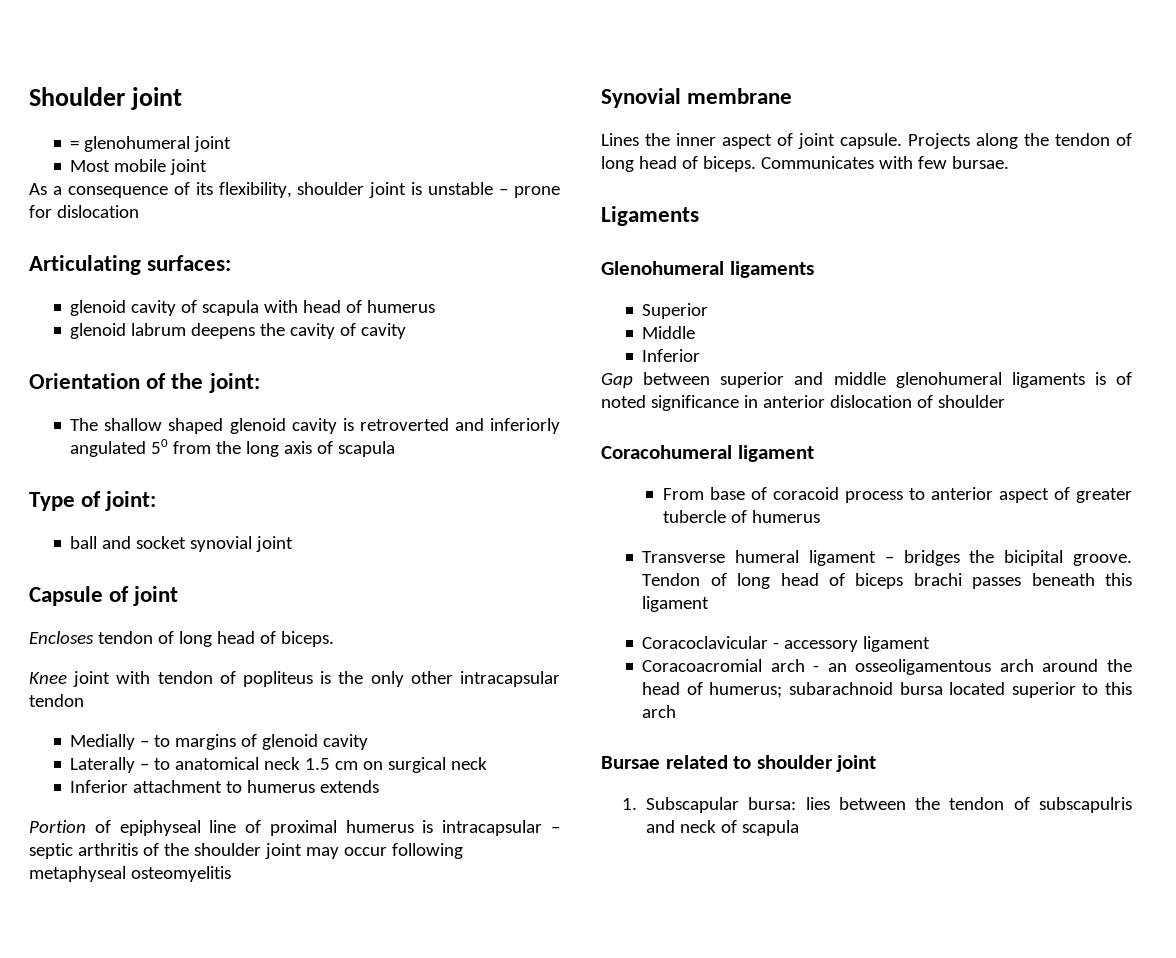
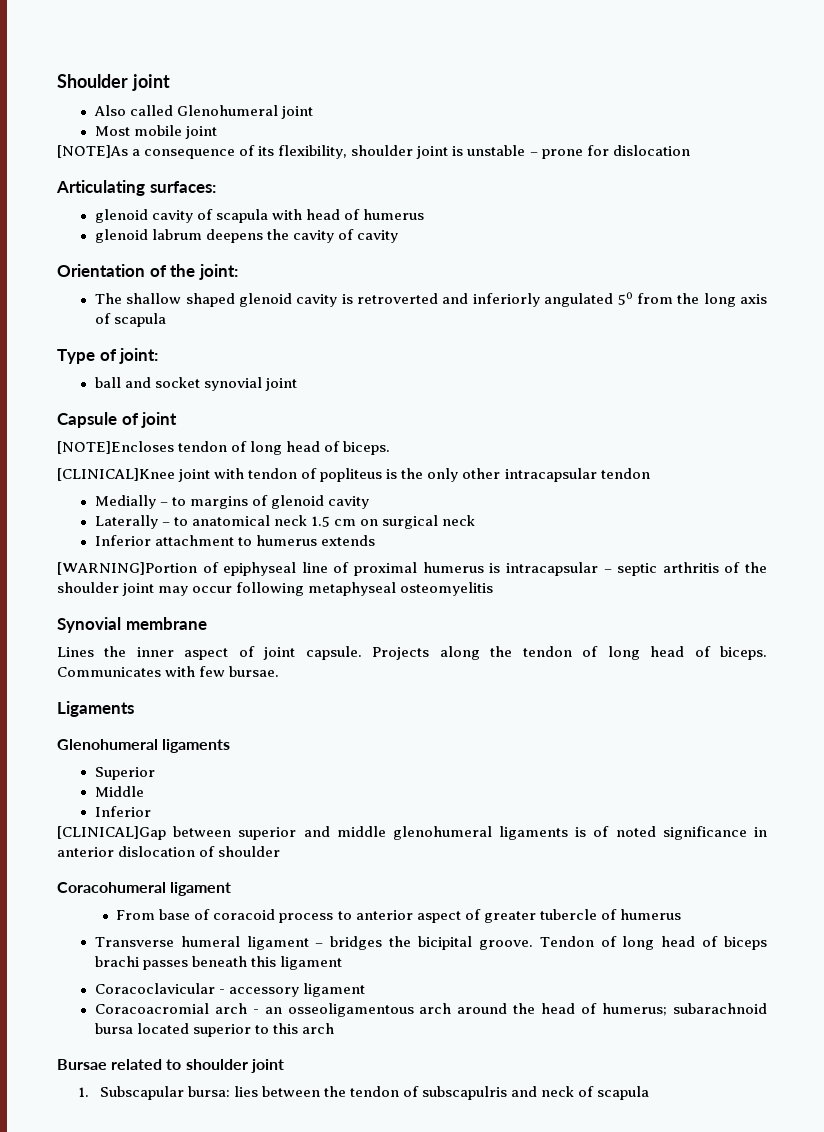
- = glenohumeral joint
+ Also called Glenohumeral joint
- As a consequence of its flexibility, shoulder joint is unstable – prone for dislocation
+ [NOTE]As a consequence of its flexibility, shoulder joint is unstable – prone for dislocation
- Encloses tendon of long head of biceps.
+ [NOTE]Encloses tendon of long head of biceps.
- Knee joint with tendon of popliteus is the only other intracapsular tendon
+ [CLINICAL]Knee joint with tendon of popliteus is the only other intracapsular tendon
- Portion of epiphyseal line of proximal humerus is intracapsular – septic arthritis of the shoulder joint may occur following metaphyseal osteomyelitis
+ [WARNING]Portion of epiphyseal line of proximal humerus is intracapsular – septic arthritis of the shoulder joint may occur following metaphyseal osteomyelitis
- Gap between superior and middle glenohumeral ligaments is of noted significance in anterior dislocation of shoulder
+ [CLINICAL]Gap between superior and middle glenohumeral ligaments is of noted significance in anterior dislocation of shoulder

